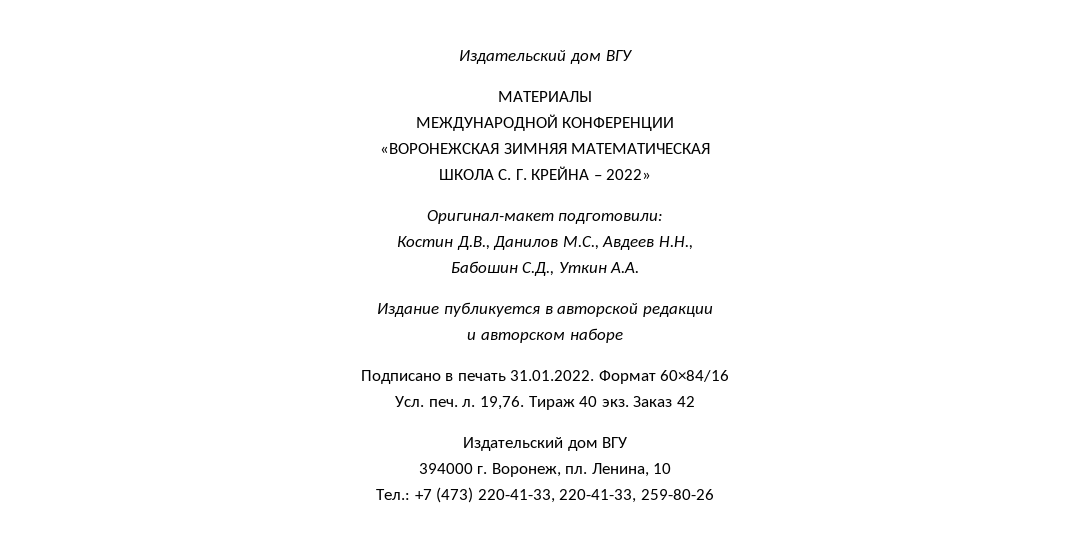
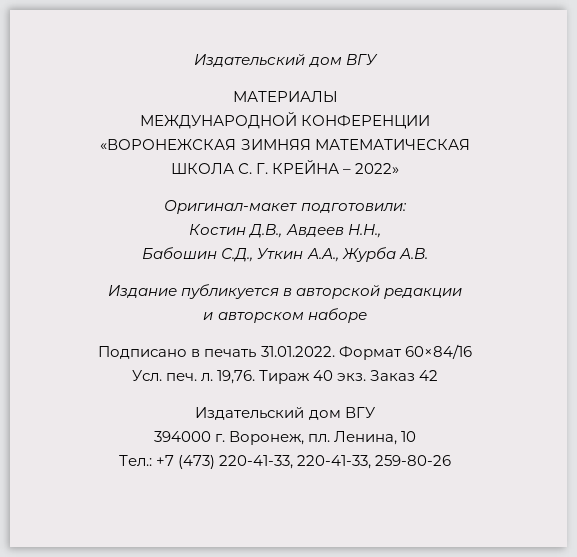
- Костин Д.В., Данилов М.С., Авдеев Н.Н.,
+ Костин Д.В., Авдеев Н.Н.,
- Бабошин С.Д., Уткин А.А.
+ Бабошин С.Д., Уткин А.А., Журба А.В.

